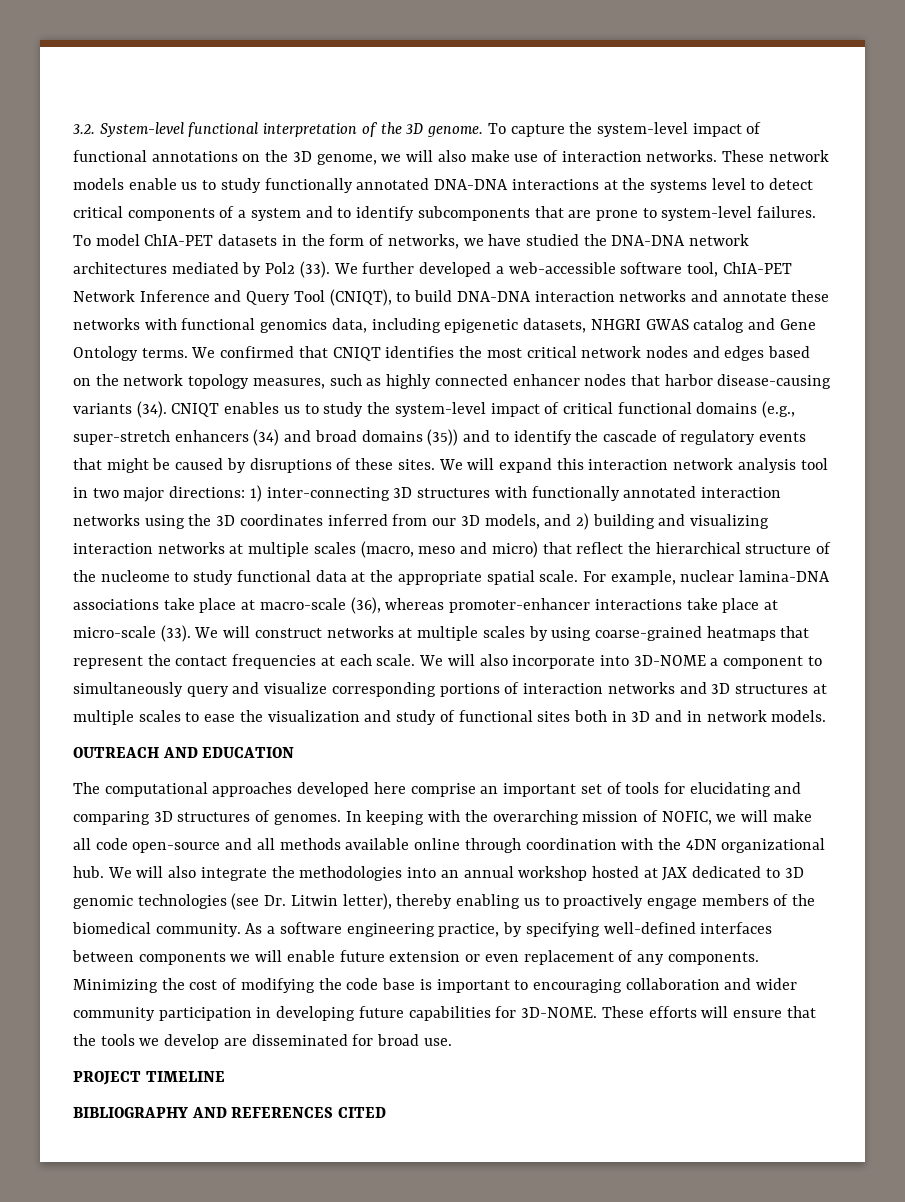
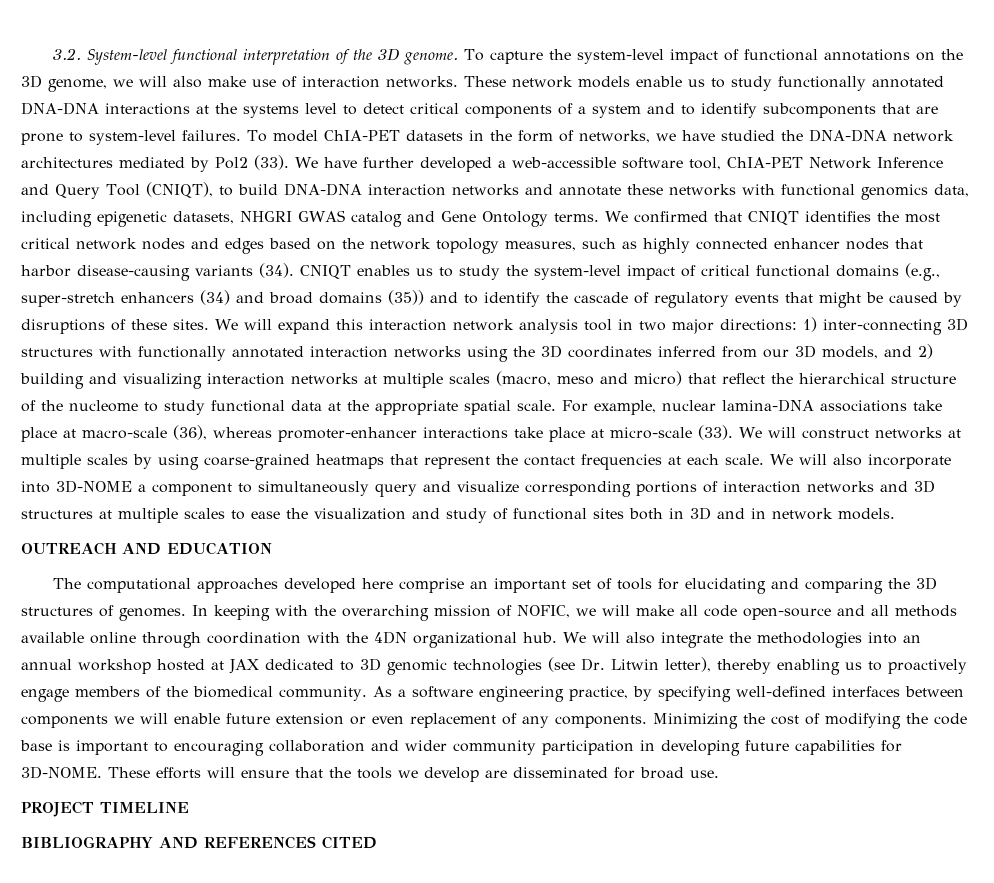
- We further developed a web-accessible software tool, ChIA-PET Network Inference and Query Tool (CNIQT), to build DNA-DNA interaction networks and annotate these networks with functional genomics data, including epigenetic datasets, NHGRI GWAS catalog and Gene Ontology terms.
+ We have further developed a web-accessible software tool, ChIA-PET Network Inference and Query Tool (CNIQT), to build DNA-DNA interaction networks and annotate these networks with functional genomics data, including epigenetic datasets, NHGRI GWAS catalog and Gene Ontology terms.
- The computational approaches developed here comprise an important set of tools for elucidating and comparing 3D structures of genomes.
+ The computational approaches developed here comprise an important set of tools for elucidating and comparing the 3D structures of genomes.

